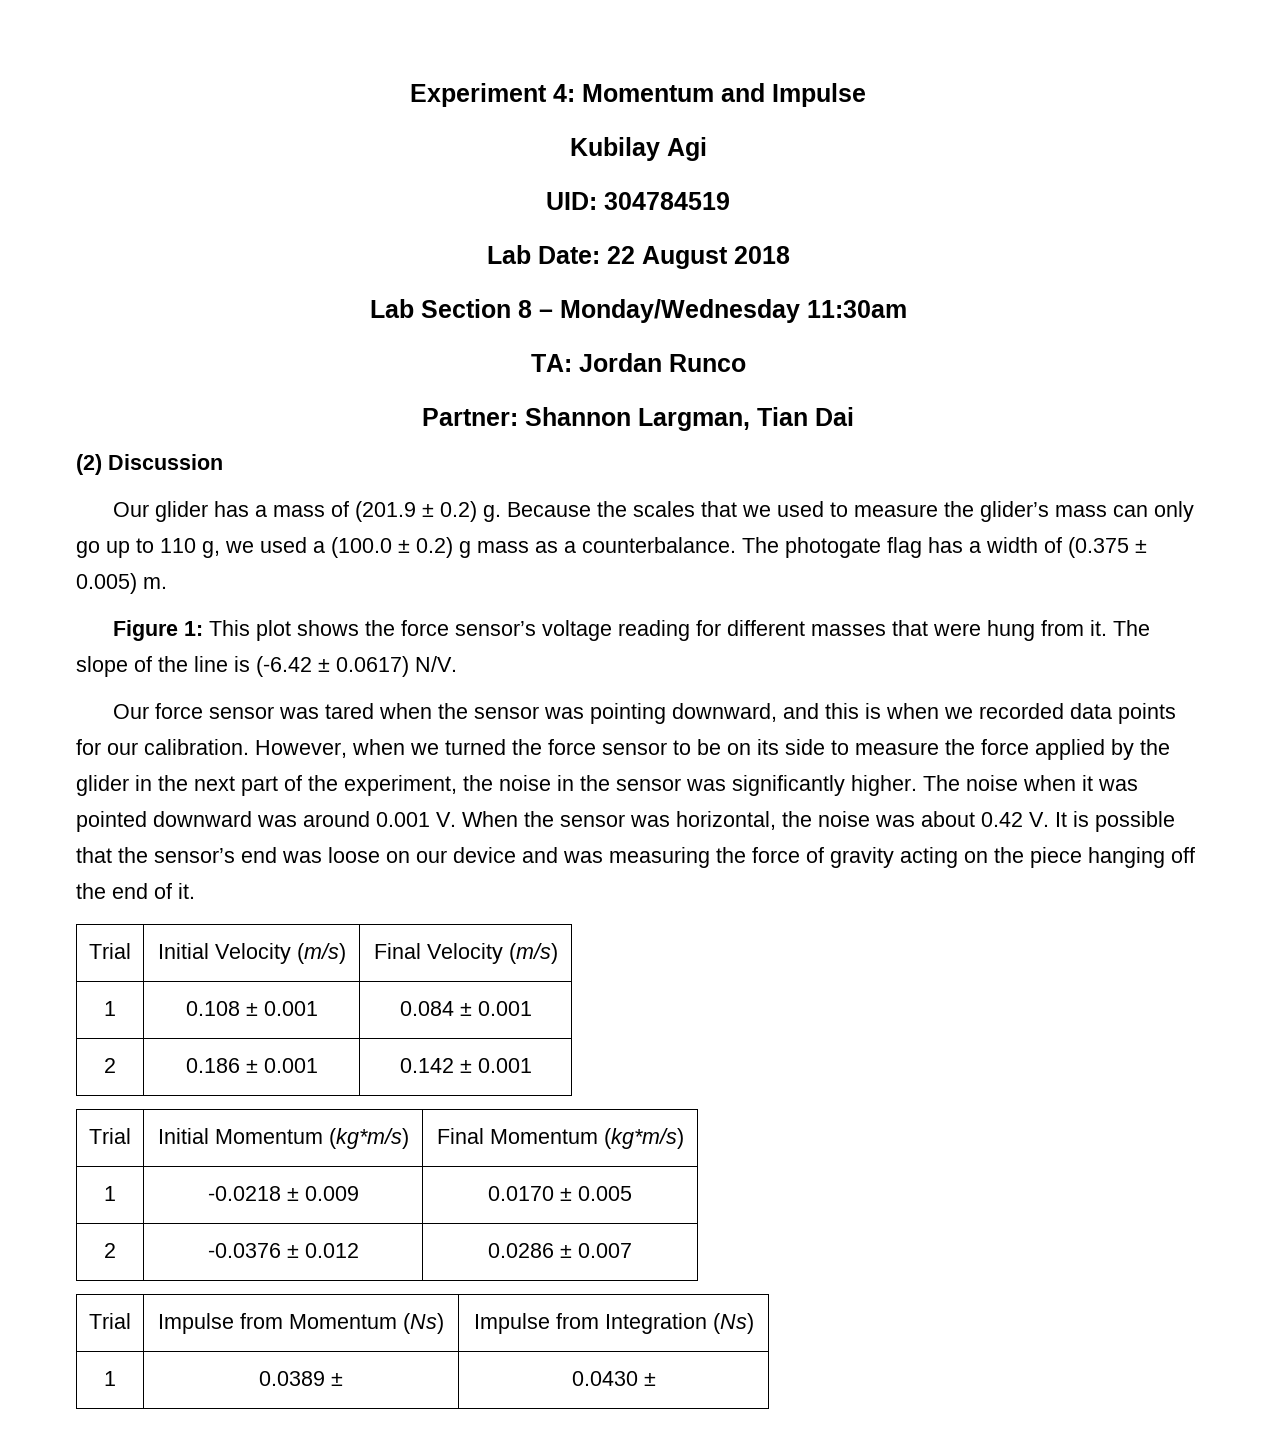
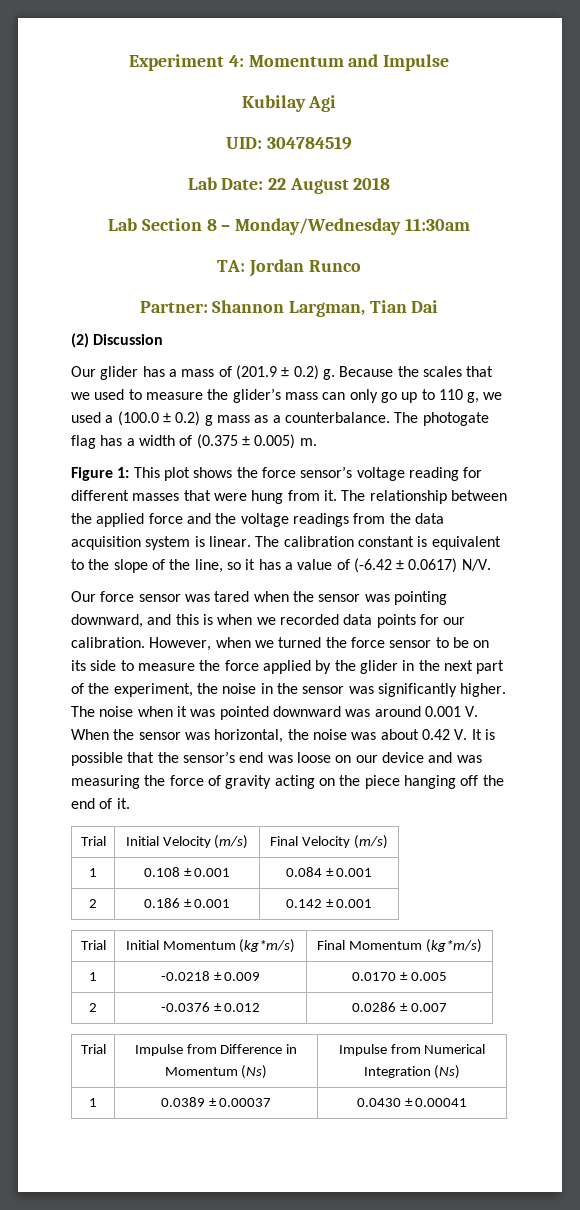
- The slope of the line is (-6.42 ± 0.0617) N/V.
+ The relationship between the applied force and the voltage readings from the data acquisition system is linear. The calibration constant is equivalent to the slope of the line, so it has a value of (-6.42 ± 0.0617) N/V.
- Trial | Impulse from Momentum (Ns) | Impulse from Integration (Ns)
+ Trial | Impulse from Difference in Momentum (Ns) | Impulse from Numerical Integration (Ns)
- 1 | 0.0389 ± | 0.0430 ±
+ 1 | 0.0389 ± 0.00037 | 0.0430 ± 0.00041

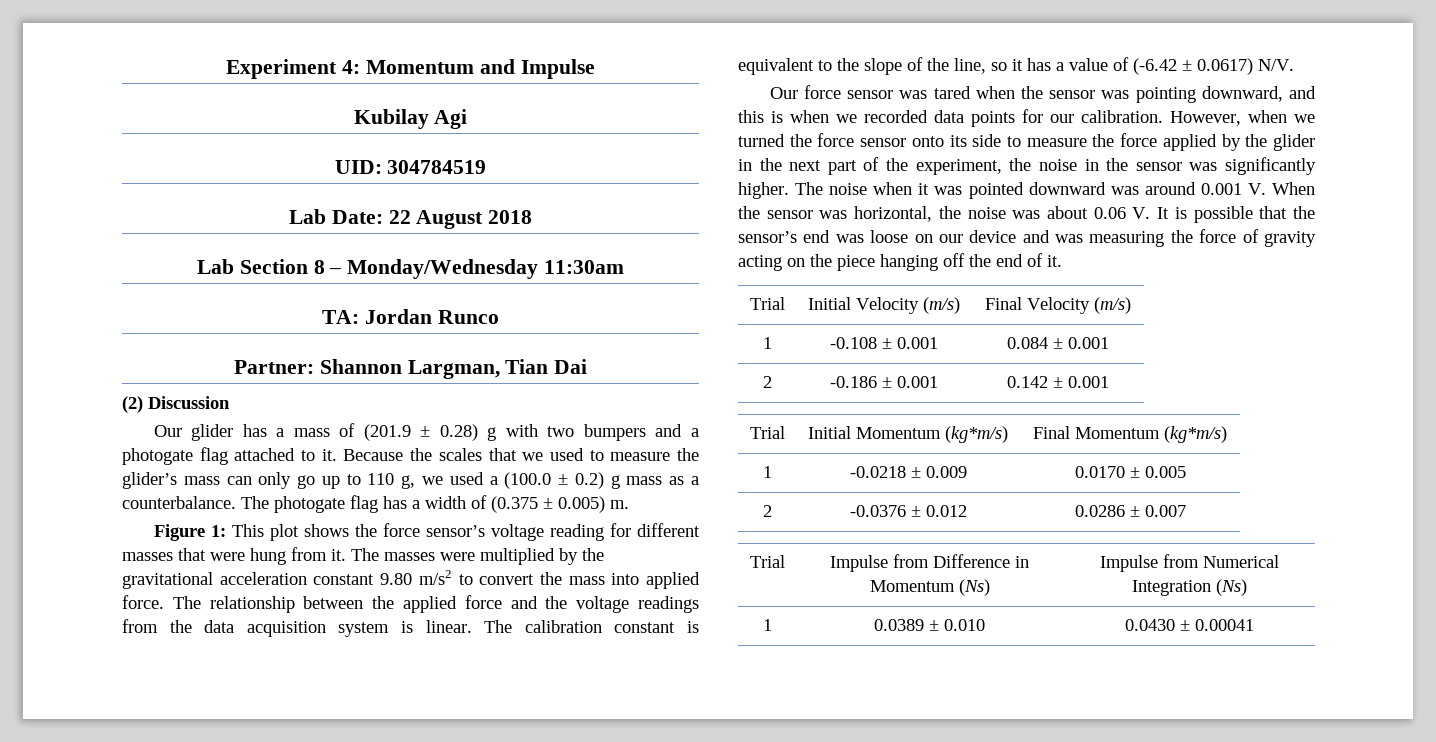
- Our glider has a mass of (201.9 ± 0.2) g.
+ Our glider has a mass of (201.9 ± 0.28) g with two bumpers and a photogate flag attached to it.
- The relationship between the applied force and the voltage readings from the data acquisition system is linear.
+ The masses were multiplied by the gravitational acceleration constant 9.80 m/s2 to convert the mass into applied force. The relationship between the applied force and the voltage readings from the data acquisition system is linear.
- However, when we turned the force sensor to be on its side to measure the force applied by the glider in the next part of the experiment, the noise in the sensor was significantly higher.
+ However, when we turned the force sensor onto its side to measure the force applied by the glider in the next part of the experiment, the noise in the sensor was significantly higher.
- The noise when it was pointed downward was around 0.001 V. When the sensor was horizontal, the noise was about 0.42 V. It is possible that the sensor’s end was loose on our device and was measuring the force of gravity acting on the piece hanging off the end of it.
+ The noise when it was pointed downward was around 0.001 V. When the sensor was horizontal, the noise was about 0.06 V. It is possible that the sensor’s end was loose on our device and was measuring the force of gravity acting on the piece hanging off the end of it.
- 1 | 0.108 ± 0.001 | 0.084 ± 0.001
+ 1 | -0.108 ± 0.001 | 0.084 ± 0.001
- 2 | 0.186 ± 0.001 | 0.142 ± 0.001
+ 2 | -0.186 ± 0.001 | 0.142 ± 0.001
- 1 | 0.0389 ± 0.00037 | 0.0430 ± 0.00041
+ 1 | 0.0389 ± 0.010 | 0.0430 ± 0.00041

